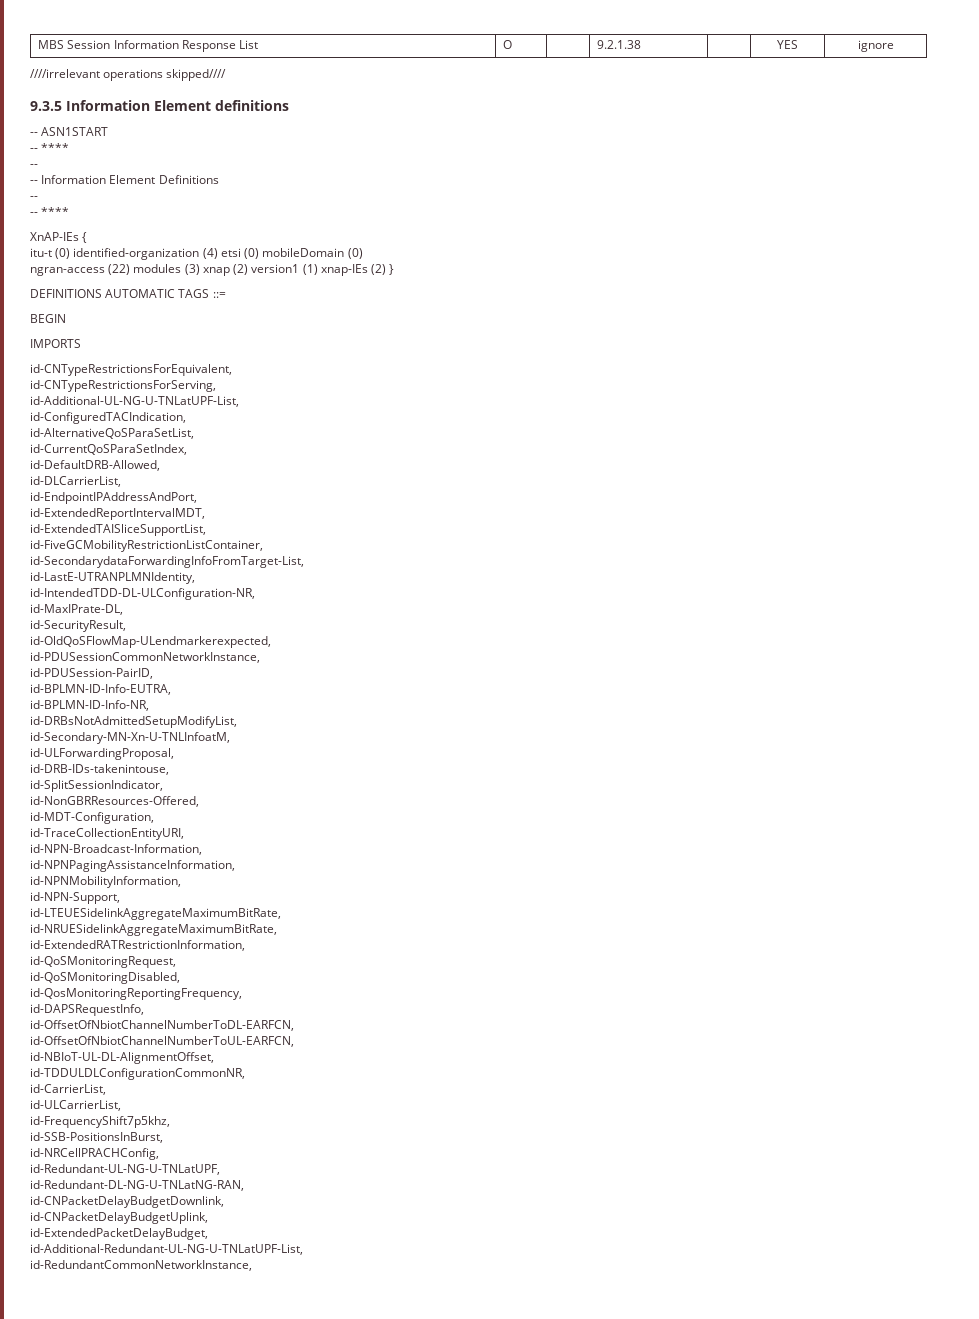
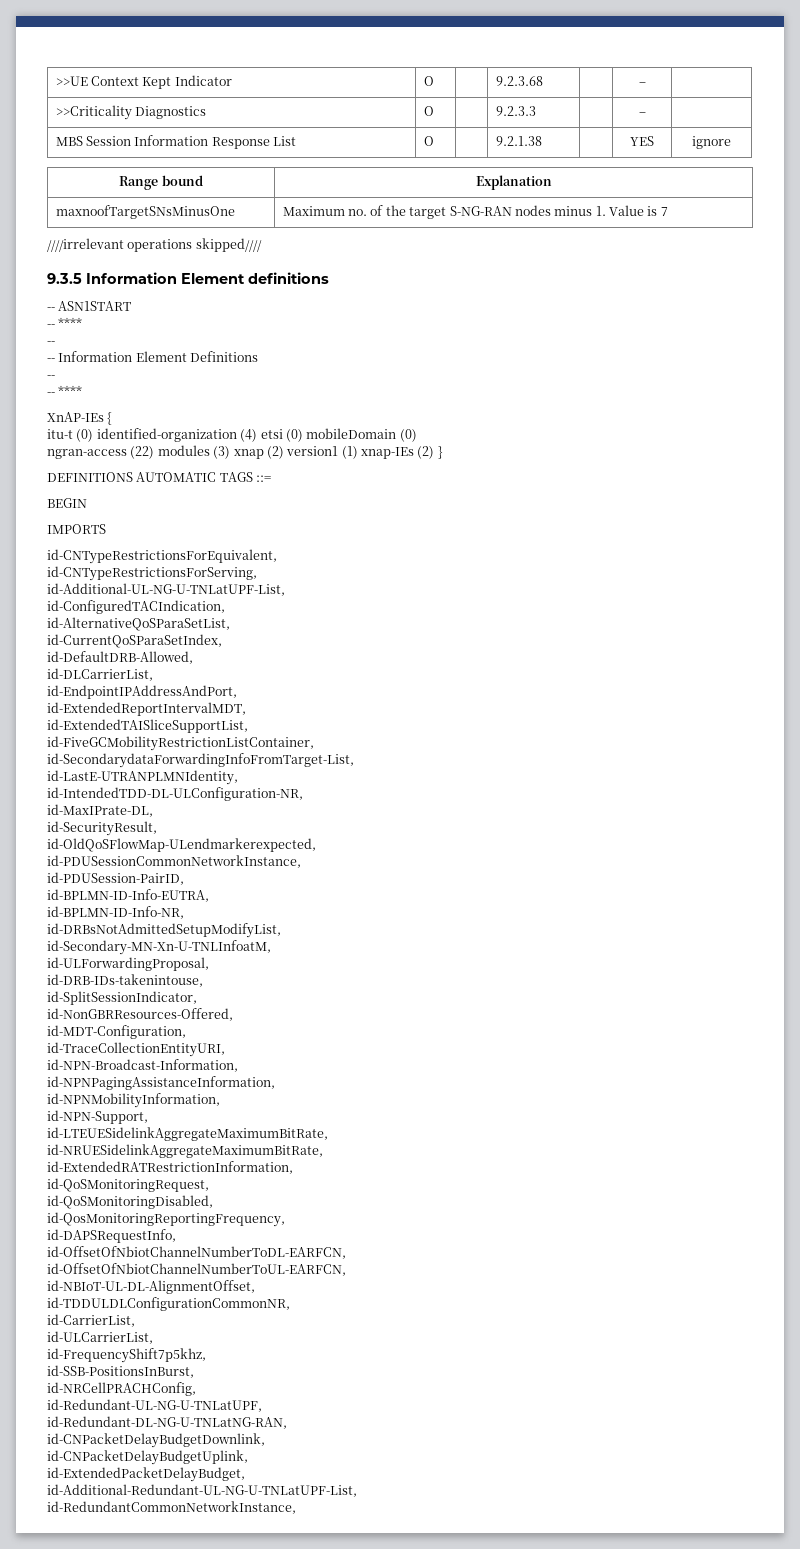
+ >>UE Context Kept Indicator | O | | 9.2.3.68 | | – |
+ >>Criticality Diagnostics | O | | 9.2.3.3 | | – |
+ Range bound | Explanation
+ maxnoofTargetSNsMinusOne | Maximum no. of the target S-NG-RAN nodes minus 1. Value is 7

